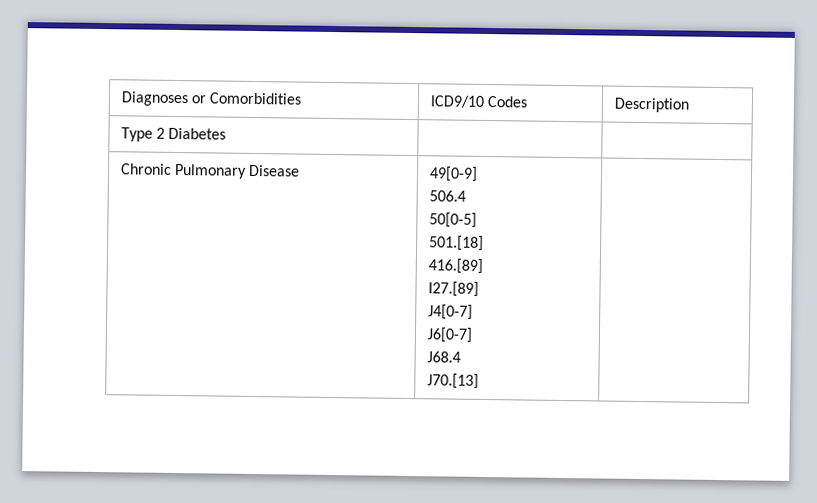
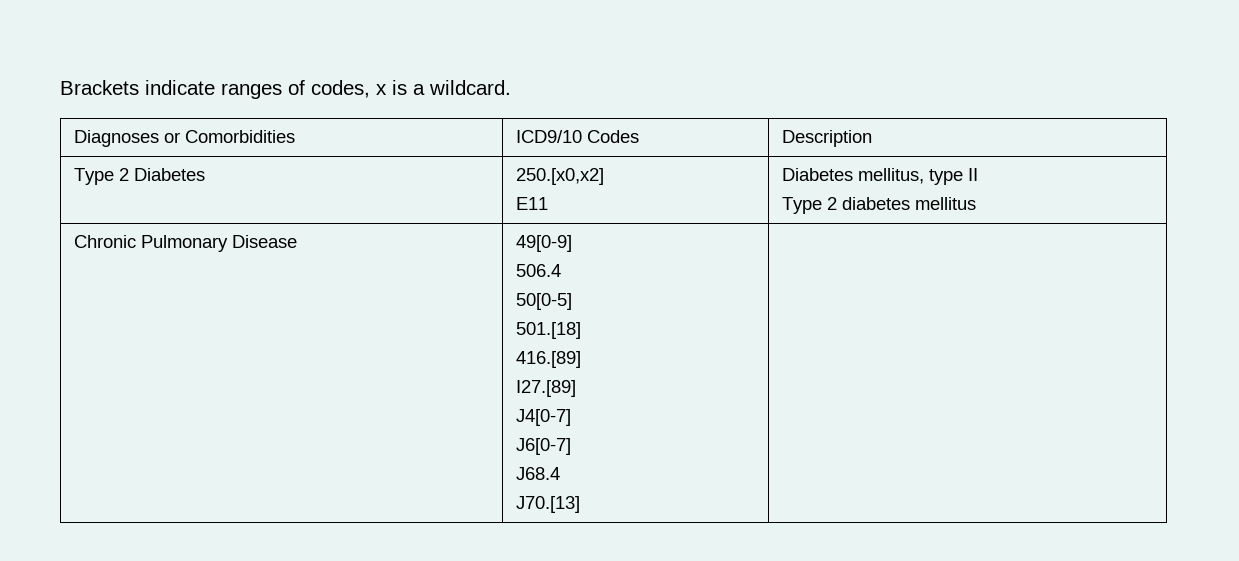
+ Brackets indicate ranges of codes, x is a wildcard.
- Type 2 Diabetes | |
+ Type 2 Diabetes | 250.[x0,x2]
+ E11 | Diabetes mellitus, type II
+ Type 2 diabetes mellitus

